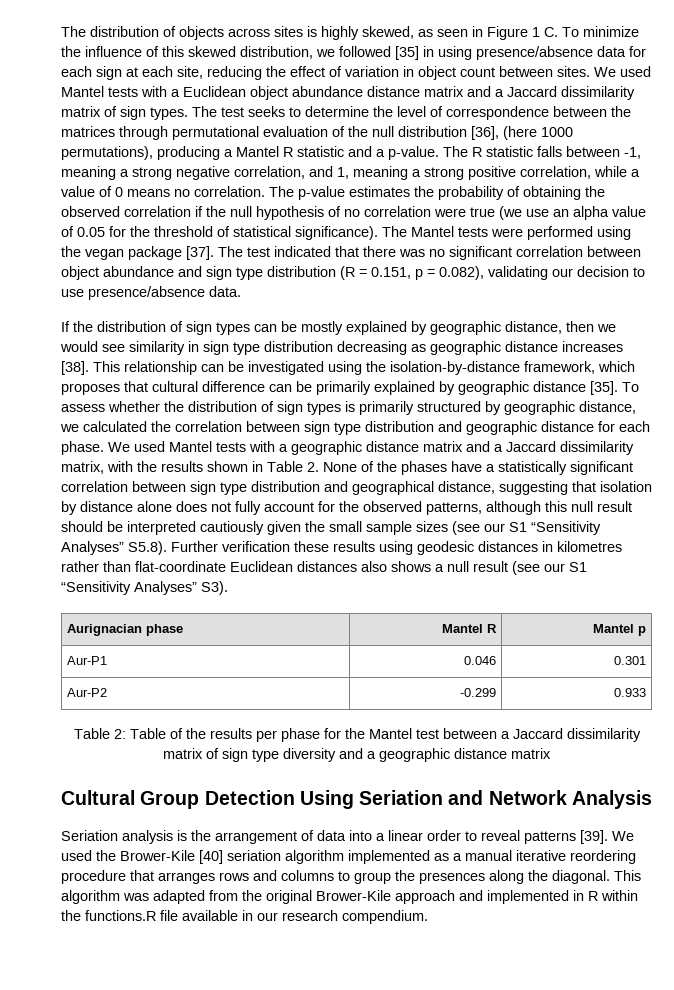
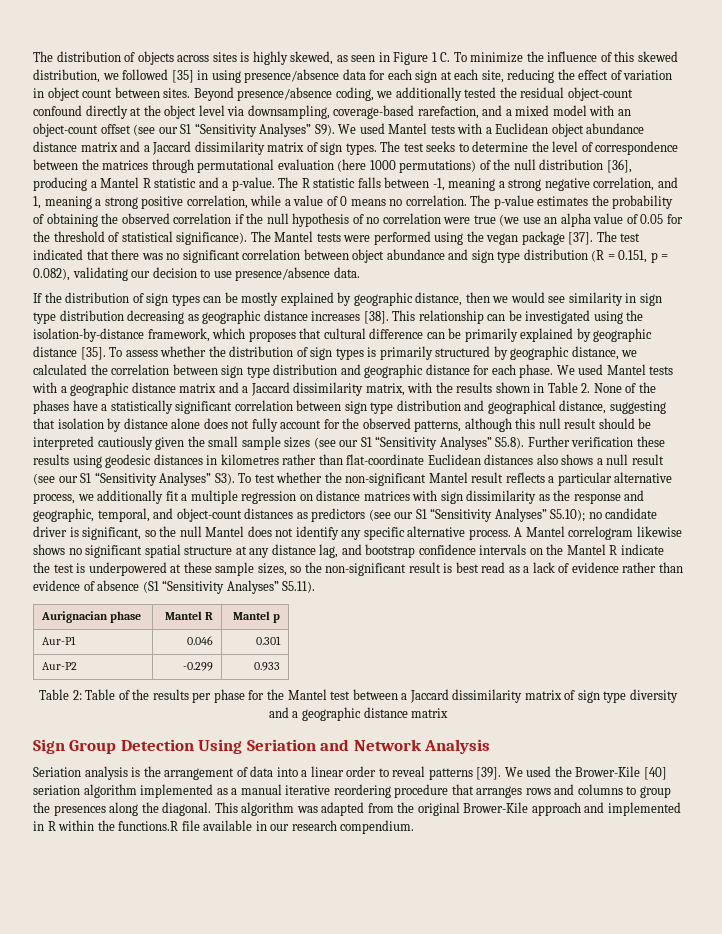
- We used Mantel tests with a Euclidean object abundance distance matrix and a Jaccard dissimilarity matrix of sign types.
+ Beyond presence/absence coding, we additionally tested the residual object-count confound directly at the object level via downsampling, coverage-based rarefaction, and a mixed model with an object-count offset (see our S1 “Sensitivity Analyses” S9). We used Mantel tests with a Euclidean object abundance distance matrix and a Jaccard dissimilarity matrix of sign types.
- The test seeks to determine the level of correspondence between the matrices through permutational evaluation of the null distribution [36], (here 1000 permutations), producing a Mantel R statistic and a p-value.
+ The test seeks to determine the level of correspondence between the matrices through permutational evaluation (here 1000 permutations) of the null distribution [36], producing a Mantel R statistic and a p-value.
- We used Mantel tests with a geographic distance matrix and a Jaccard dissimilarity matrix, with the results shown in Table 2. None of the phases have a statistically significant correlation between sign type distribution and geographical distance, suggesting that isolation by distance alone does not fully account for the observed patterns, although this null result should be interpreted cautiously given the small sample sizes (see our S1 “Sensitivity Analyses” S5.8). Further verification these results using geodesic distances in kilometres rather than flat-coordinate Euclidean distances also shows a null result (see our S1 “Sensitivity Analyses” S3).
+ We used Mantel tests with a geographic distance matrix and a Jaccard dissimilarity matrix, with the results shown in Table 2. None of the phases have a statistically significant correlation between sign type distribution and geographical distance, suggesting that isolation by distance alone does not fully account for the observed patterns, although this null result should be interpreted cautiously given the small sample sizes (see our S1 “Sensitivity Analyses” S5.8). Further verification these results using geodesic distances in kilometres rather than flat-coordinate Euclidean distances also shows a null result (see our S1 “Sensitivity Analyses” S3). To test whether the non-significant Mantel result reflects a particular alternative process, we additionally fit a multiple regression on distance matrices with sign dissimilarity as the response and geographic, temporal, and object-count distances as predictors (see our S1 “Sensitivity Analyses” S5.10); no candidate driver is significant, so the null Mantel does not identify any specific alternative process. A Mantel correlogram likewise shows no significant spatial structure at any distance lag, and bootstrap confidence intervals on the Mantel R indicate the test is underpowered at these sample sizes, so the non-significant result is best read as a lack of evidence rather than evidence of absence (S1 “Sensitivity Analyses” S5.11).
- Cultural Group Detection Using Seriation and Network Analysis
+ Sign Group Detection Using Seriation and Network Analysis

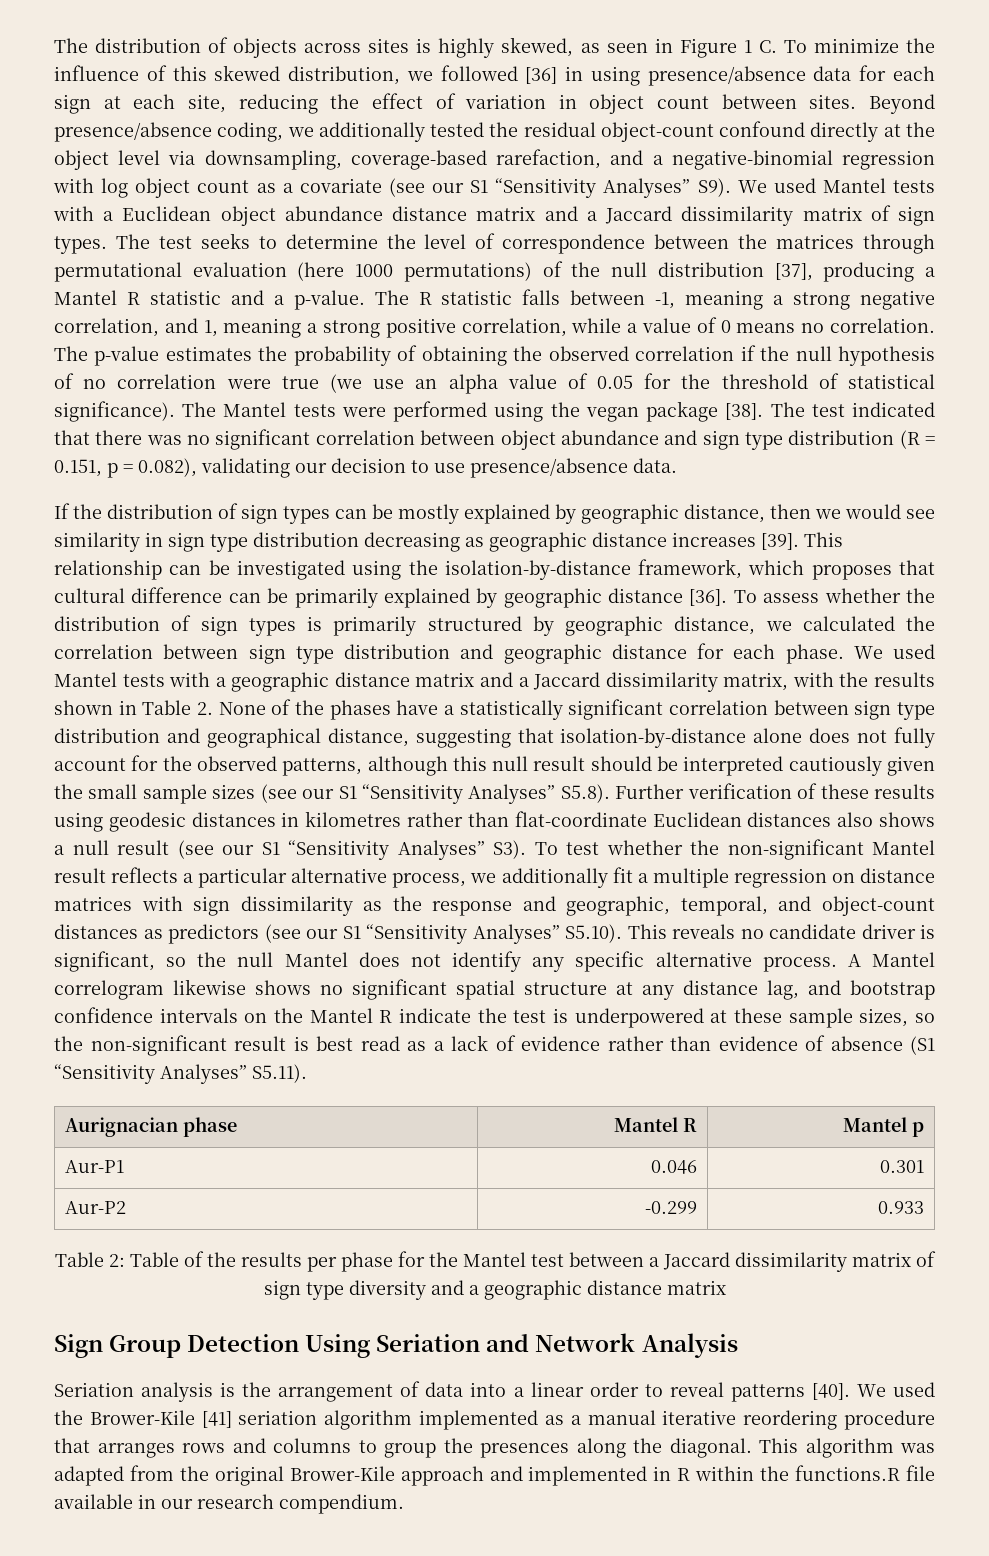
- The distribution of objects across sites is highly skewed, as seen in Figure 1 C. To minimize the influence of this skewed distribution, we followed [35] in using presence/absence data for each sign at each site, reducing the effect of variation in object count between sites.
+ The distribution of objects across sites is highly skewed, as seen in Figure 1 C. To minimize the influence of this skewed distribution, we followed [36] in using presence/absence data for each sign at each site, reducing the effect of variation in object count between sites.
- Beyond presence/absence coding, we additionally tested the residual object-count confound directly at the object level via downsampling, coverage-based rarefaction, and a mixed model with an object-count offset (see our S1 “Sensitivity Analyses” S9). We used Mantel tests with a Euclidean object abundance distance matrix and a Jaccard dissimilarity matrix of sign types.
+ Beyond presence/absence coding, we additionally tested the residual object-count confound directly at the object level via downsampling, coverage-based rarefaction, and a negative-binomial regression with log object count as a covariate (see our S1 “Sensitivity Analyses” S9). We used Mantel tests with a Euclidean object abundance distance matrix and a Jaccard dissimilarity matrix of sign types.
- The test seeks to determine the level of correspondence between the matrices through permutational evaluation (here 1000 permutations) of the null distribution [36], producing a Mantel R statistic and a p-value.
+ The test seeks to determine the level of correspondence between the matrices through permutational evaluation (here 1000 permutations) of the null distribution [37], producing a Mantel R statistic and a p-value.
- The Mantel tests were performed using the vegan package [37].
+ The Mantel tests were performed using the vegan package [38].
- If the distribution of sign types can be mostly explained by geographic distance, then we would see similarity in sign type distribution decreasing as geographic distance increases [38].
+ If the distribution of sign types can be mostly explained by geographic distance, then we would see similarity in sign type distribution decreasing as geographic distance increases [39].
- This relationship can be investigated using the isolation-by-distance framework, which proposes that cultural difference can be primarily explained by geographic distance [35].
+ This relationship can be investigated using the isolation-by-distance framework, which proposes that cultural difference can be primarily explained by geographic distance [36].
- We used Mantel tests with a geographic distance matrix and a Jaccard dissimilarity matrix, with the results shown in Table 2. None of the phases have a statistically significant correlation between sign type distribution and geographical distance, suggesting that isolation by distance alone does not fully account for the observed patterns, although this null result should be interpreted cautiously given the small sample sizes (see our S1 “Sensitivity Analyses” S5.8). Further verification these results using geodesic distances in kilometres rather than flat-coordinate Euclidean distances also shows a null result (see our S1 “Sensitivity Analyses” S3). To test whether the non-significant Mantel result reflects a particular alternative process, we additionally fit a multiple regression on distance matrices with sign dissimilarity as the response and geographic, temporal, and object-count distances as predictors (see our S1 “Sensitivity Analyses” S5.10); no candidate driver is significant, so the null Mantel does not identify any specific alternative process.
+ We used Mantel tests with a geographic distance matrix and a Jaccard dissimilarity matrix, with the results shown in Table 2. None of the phases have a statistically significant correlation between sign type distribution and geographical distance, suggesting that isolation-by-distance alone does not fully account for the observed patterns, although this null result should be interpreted cautiously given the small sample sizes (see our S1 “Sensitivity Analyses” S5.8). Further verification of these results using geodesic distances in kilometres rather than flat-coordinate Euclidean distances also shows a null result (see our S1 “Sensitivity Analyses” S3). To test whether the non-significant Mantel result reflects a particular alternative process, we additionally fit a multiple regression on distance matrices with sign dissimilarity as the response and geographic, temporal, and object-count distances as predictors (see our S1 “Sensitivity Analyses” S5.10). This reveals no candidate driver is significant, so the null Mantel does not identify any specific alternative process.
- Seriation analysis is the arrangement of data into a linear order to reveal patterns [39].
+ Seriation analysis is the arrangement of data into a linear order to reveal patterns [40].
- We used the Brower-Kile [40] seriation algorithm implemented as a manual iterative reordering procedure that arranges rows and columns to group the presences along the diagonal.
+ We used the Brower-Kile [41] seriation algorithm implemented as a manual iterative reordering procedure that arranges rows and columns to group the presences along the diagonal.

